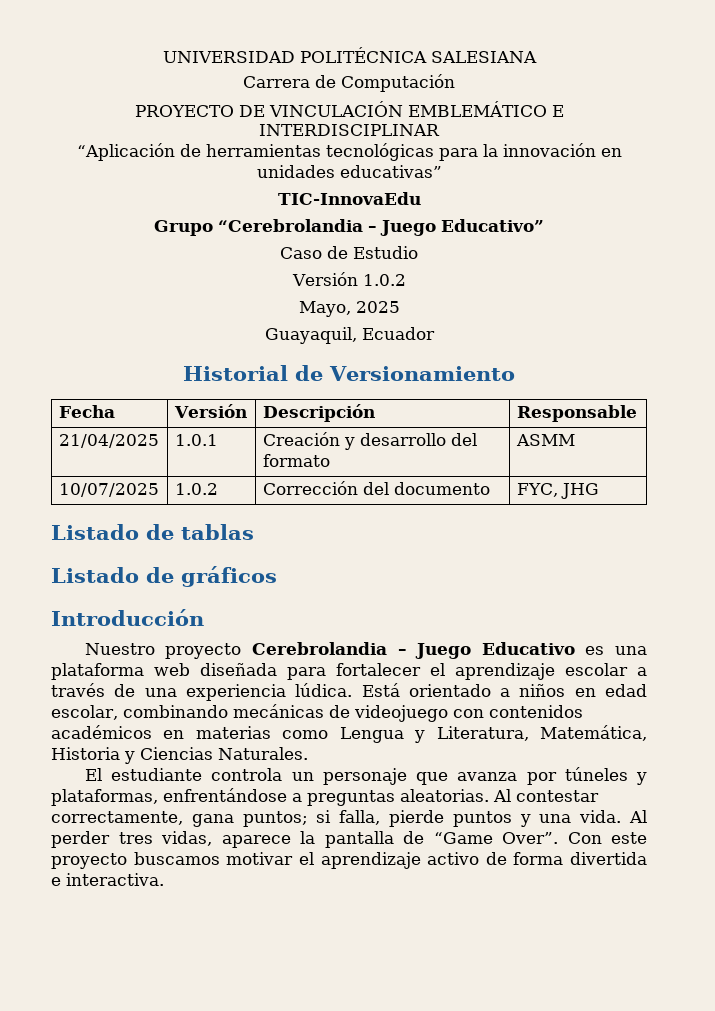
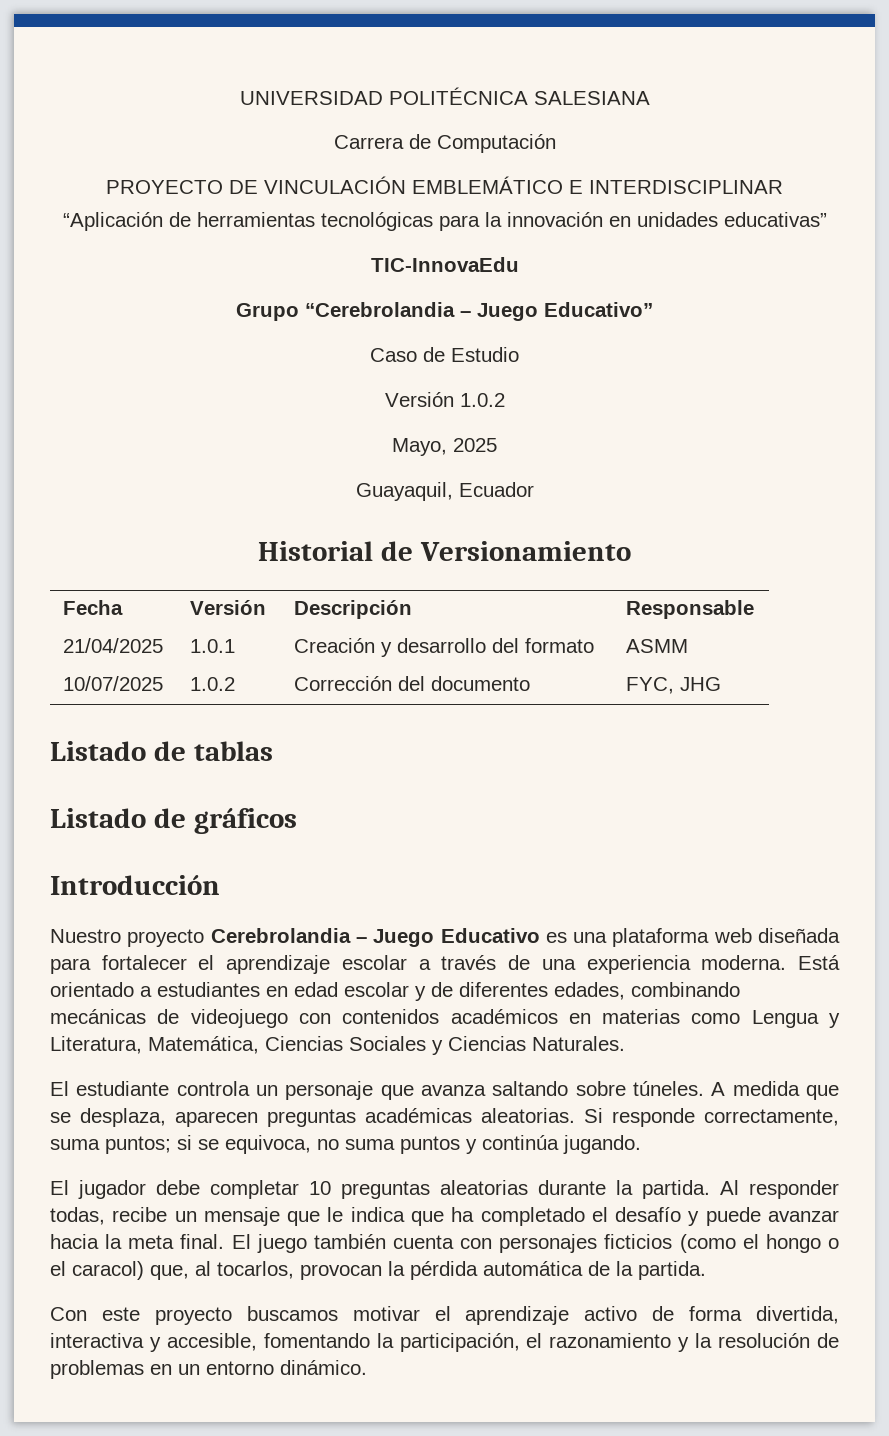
- Nuestro proyecto Cerebrolandia – Juego Educativo es una plataforma web diseñada para fortalecer el aprendizaje escolar a través de una experiencia lúdica.
+ Nuestro proyecto Cerebrolandia – Juego Educativo es una plataforma web diseñada para fortalecer el aprendizaje escolar a través de una experiencia moderna.
- Está orientado a niños en edad escolar, combinando mecánicas de videojuego con contenidos académicos en materias como Lengua y Literatura, Matemática, Historia y Ciencias Naturales.
+ Está orientado a estudiantes en edad escolar y de diferentes edades, combinando mecánicas de videojuego con contenidos académicos en materias como Lengua y Literatura, Matemática, Ciencias Sociales y Ciencias Naturales.
- El estudiante controla un personaje que avanza por túneles y plataformas, enfrentándose a preguntas aleatorias. Al contestar correctamente, gana puntos; si falla, pierde puntos y una vida. Al perder tres vidas, aparece la pantalla de “Game Over”. Con este proyecto buscamos motivar el aprendizaje activo de forma divertida e interactiva.
+ El estudiante controla un personaje que avanza saltando sobre túneles. A medida que se desplaza, aparecen preguntas académicas aleatorias. Si responde correctamente, suma puntos; si se equivoca, no suma puntos y continúa jugando.
+ El jugador debe completar 10 preguntas aleatorias durante la partida. Al responder todas, recibe un mensaje que le indica que ha completado el desafío y puede avanzar hacia la meta final. El juego también cuenta con personajes ficticios (como el hongo o el caracol) que, al tocarlos, provocan la pérdida automática de la partida.
+ Con este proyecto buscamos motivar el aprendizaje activo de forma divertida, interactiva y accesible, fomentando la participación, el razonamiento y la resolución de problemas en un entorno dinámico.

